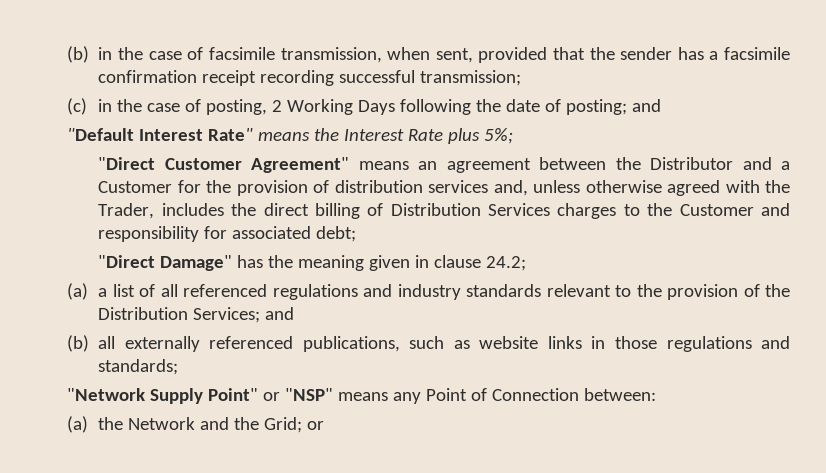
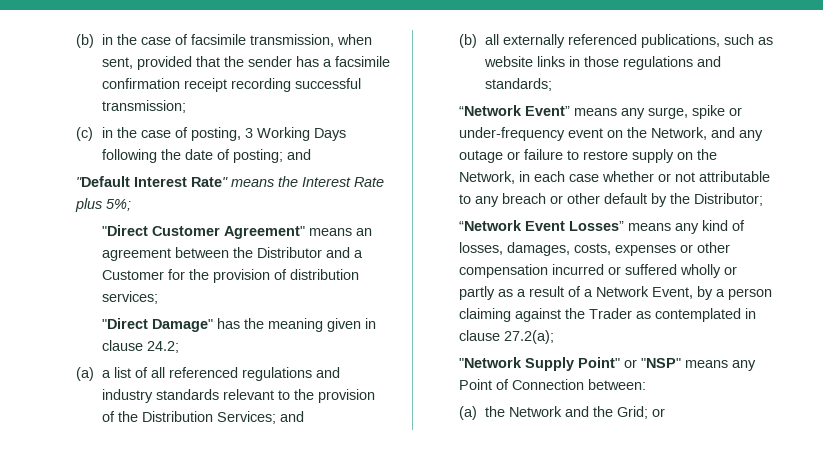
- (c) in the case of posting, 2 Working Days following the date of posting; and
+ (c) in the case of posting, 3 Working Days following the date of posting; and
- "Direct Customer Agreement" means an agreement between the Distributor and a Customer for the provision of distribution services and, unless otherwise agreed with the Trader, includes the direct billing of Distribution Services charges to the Customer and responsibility for associated debt;
+ "Direct Customer Agreement" means an agreement between the Distributor and a Customer for the provision of distribution services;
+ “Network Event” means any surge, spike or under-frequency event on the Network, and any outage or failure to restore supply on the Network, in each case whether or not attributable to any breach or other default by the Distributor;
+ “Network Event Losses” means any kind of losses, damages, costs, expenses or other compensation incurred or suffered wholly or partly as a result of a Network Event, by a person claiming against the Trader as contemplated in clause 27.2(a);

